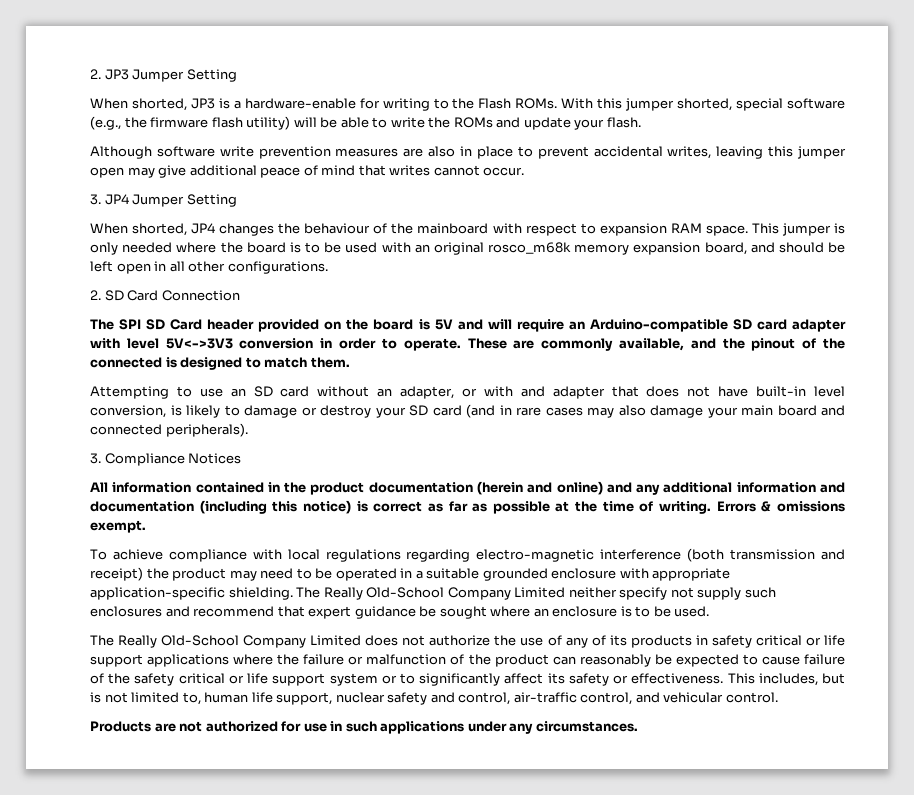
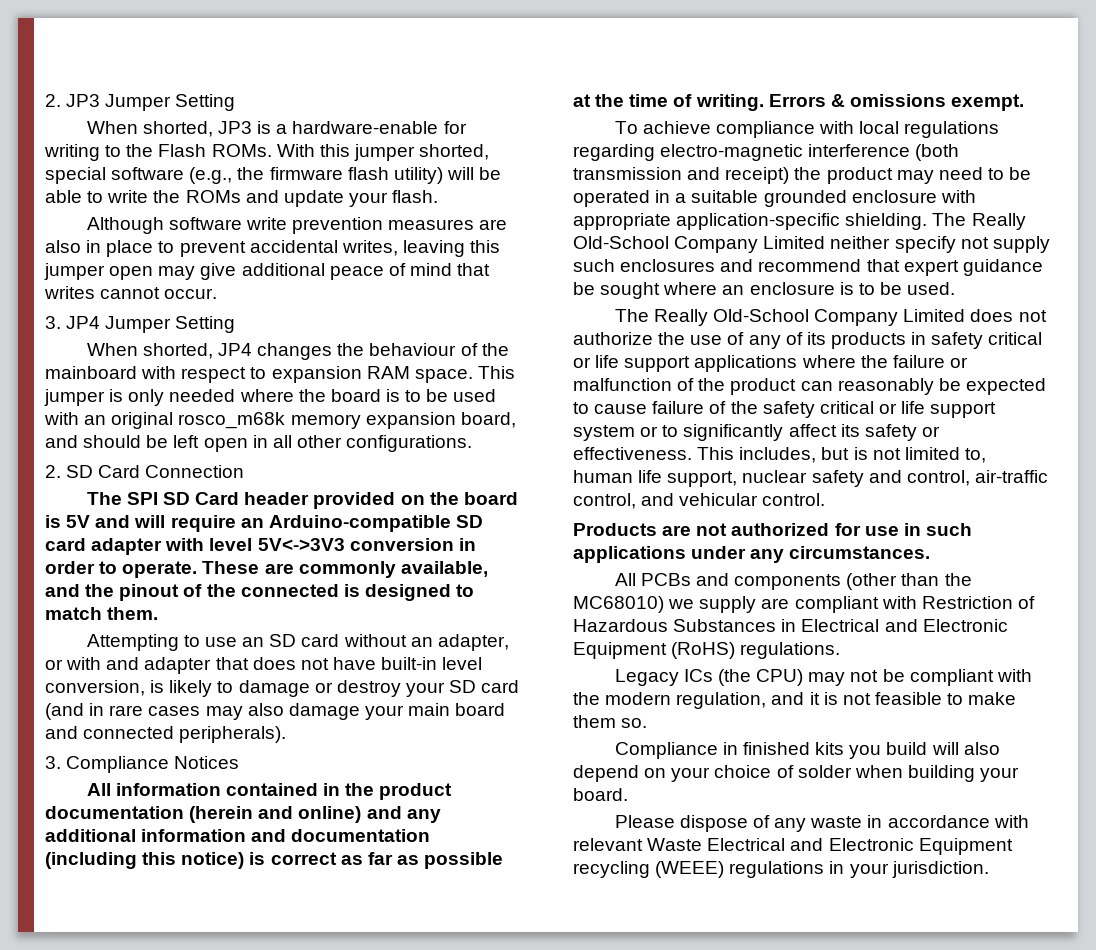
+ All PCBs and components (other than the MC68010) we supply are compliant with Restriction of Hazardous Substances in Electrical and Electronic Equipment (RoHS) regulations.
+ Legacy ICs (the CPU) may not be compliant with the modern regulation, and it is not feasible to make them so.
+ Compliance in finished kits you build will also depend on your choice of solder when building your board.
+ Please dispose of any waste in accordance with relevant Waste Electrical and Electronic Equipment recycling (WEEE) regulations in your jurisdiction.

